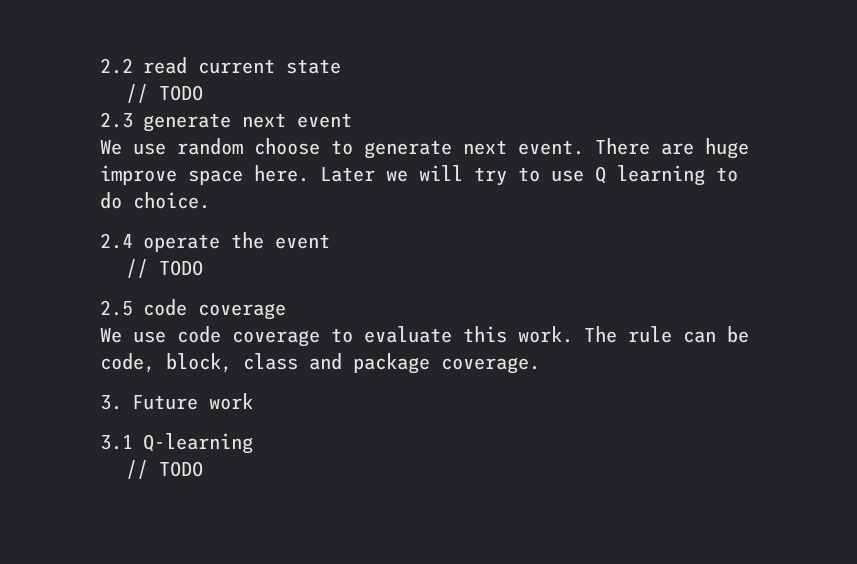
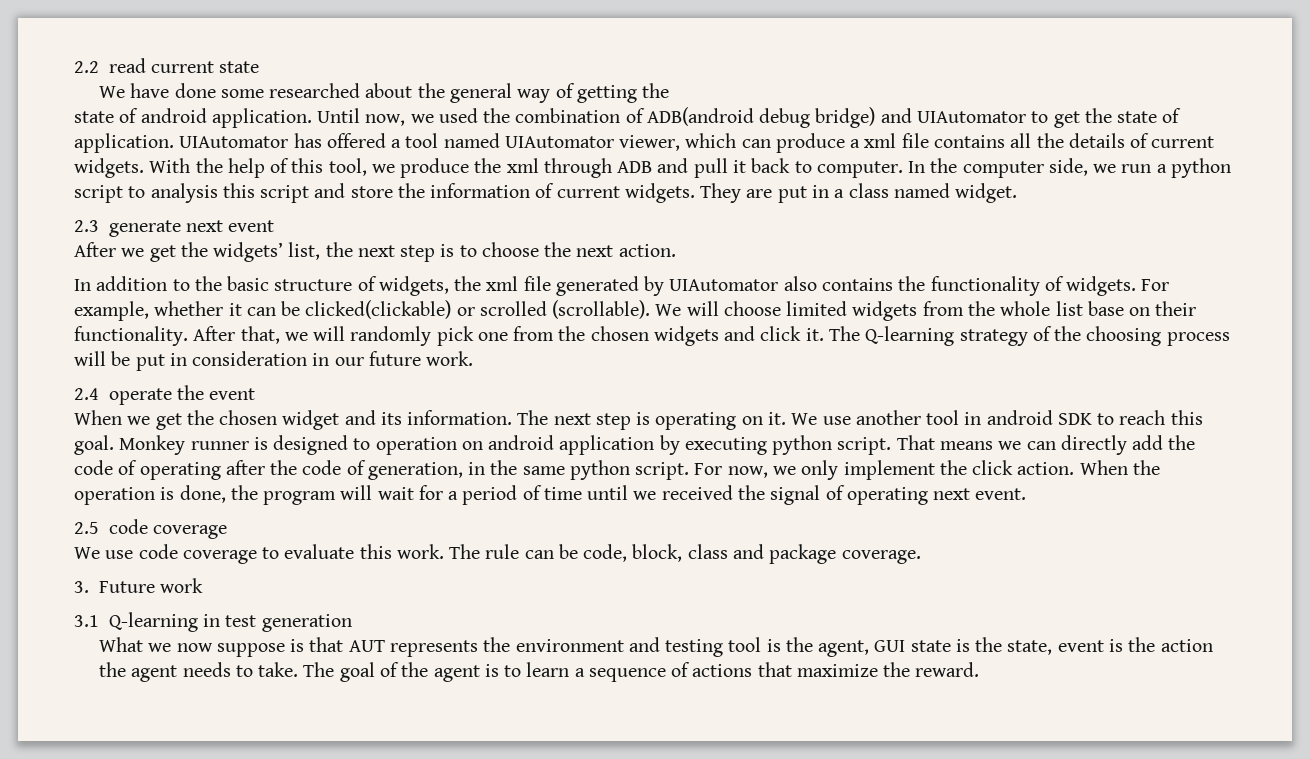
  2.2 read current state
- // TODO
+ We have done some researched about the general way of getting the
+ state of android application. Until now, we used the combination of ADB(android debug bridge) and UIAutomator to get the state of application. UIAutomator has offered a tool named UIAutomator viewer, which can produce a xml file contains all the details of current widgets. With the help of this tool, we produce the xml through ADB and pull it back to computer. In the computer side, we run a python script to analysis this script and store the information of current widgets. They are put in a class named widget.
  2.3 generate next event
- We use random choose to generate next event. There are huge improve space here. Later we will try to use Q learning to do choice.
+ After we get the widgets’ list, the next step is to choose the next action.
+ In addition to the basic structure of widgets, the xml file generated by UIAutomator also contains the functionality of widgets. For example, whether it can be clicked(clickable) or scrolled (scrollable). We will choose limited widgets from the whole list base on their functionality. After that, we will randomly pick one from the chosen widgets and click it. The Q-learning strategy of the choosing process will be put in consideration in our future work.
  2.4 operate the event
- // TODO
+ When we get the chosen widget and its information. The next step is operating on it. We use another tool in android SDK to reach this goal. Monkey runner is designed to operation on android application by executing python script. That means we can directly add the code of operating after the code of generation, in the same python script. For now, we only implement the click action. When the operation is done, the program will wait for a period of time until we received the signal of operating next event.
- 3.1 Q-learning
- // TODO
+ 3.1 Q-learning in test generation
+ What we now suppose is that AUT represents the environment and testing tool is the agent, GUI state is the state, event is the action the agent needs to take. The goal of the agent is to learn a sequence of actions that maximize the reward.

